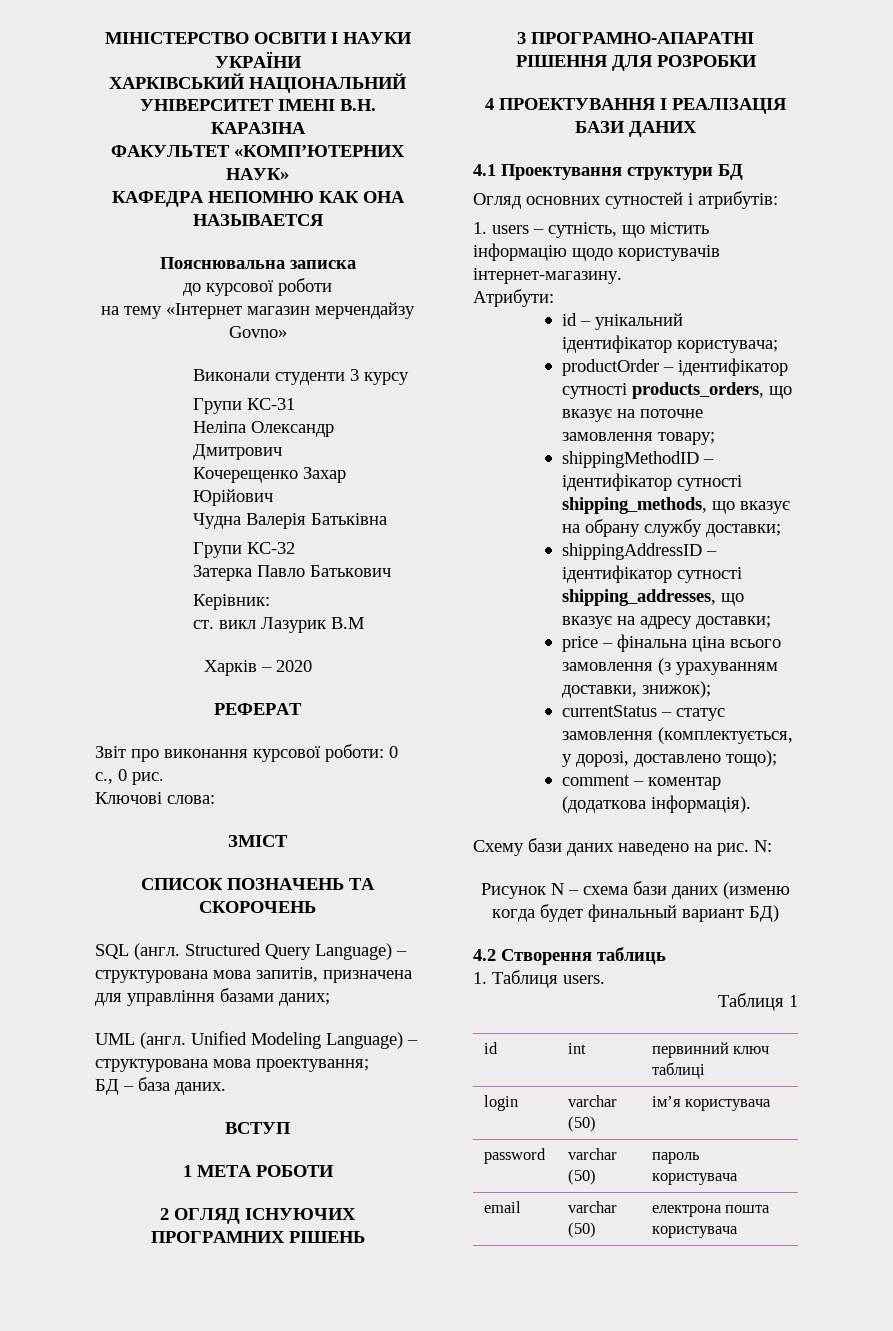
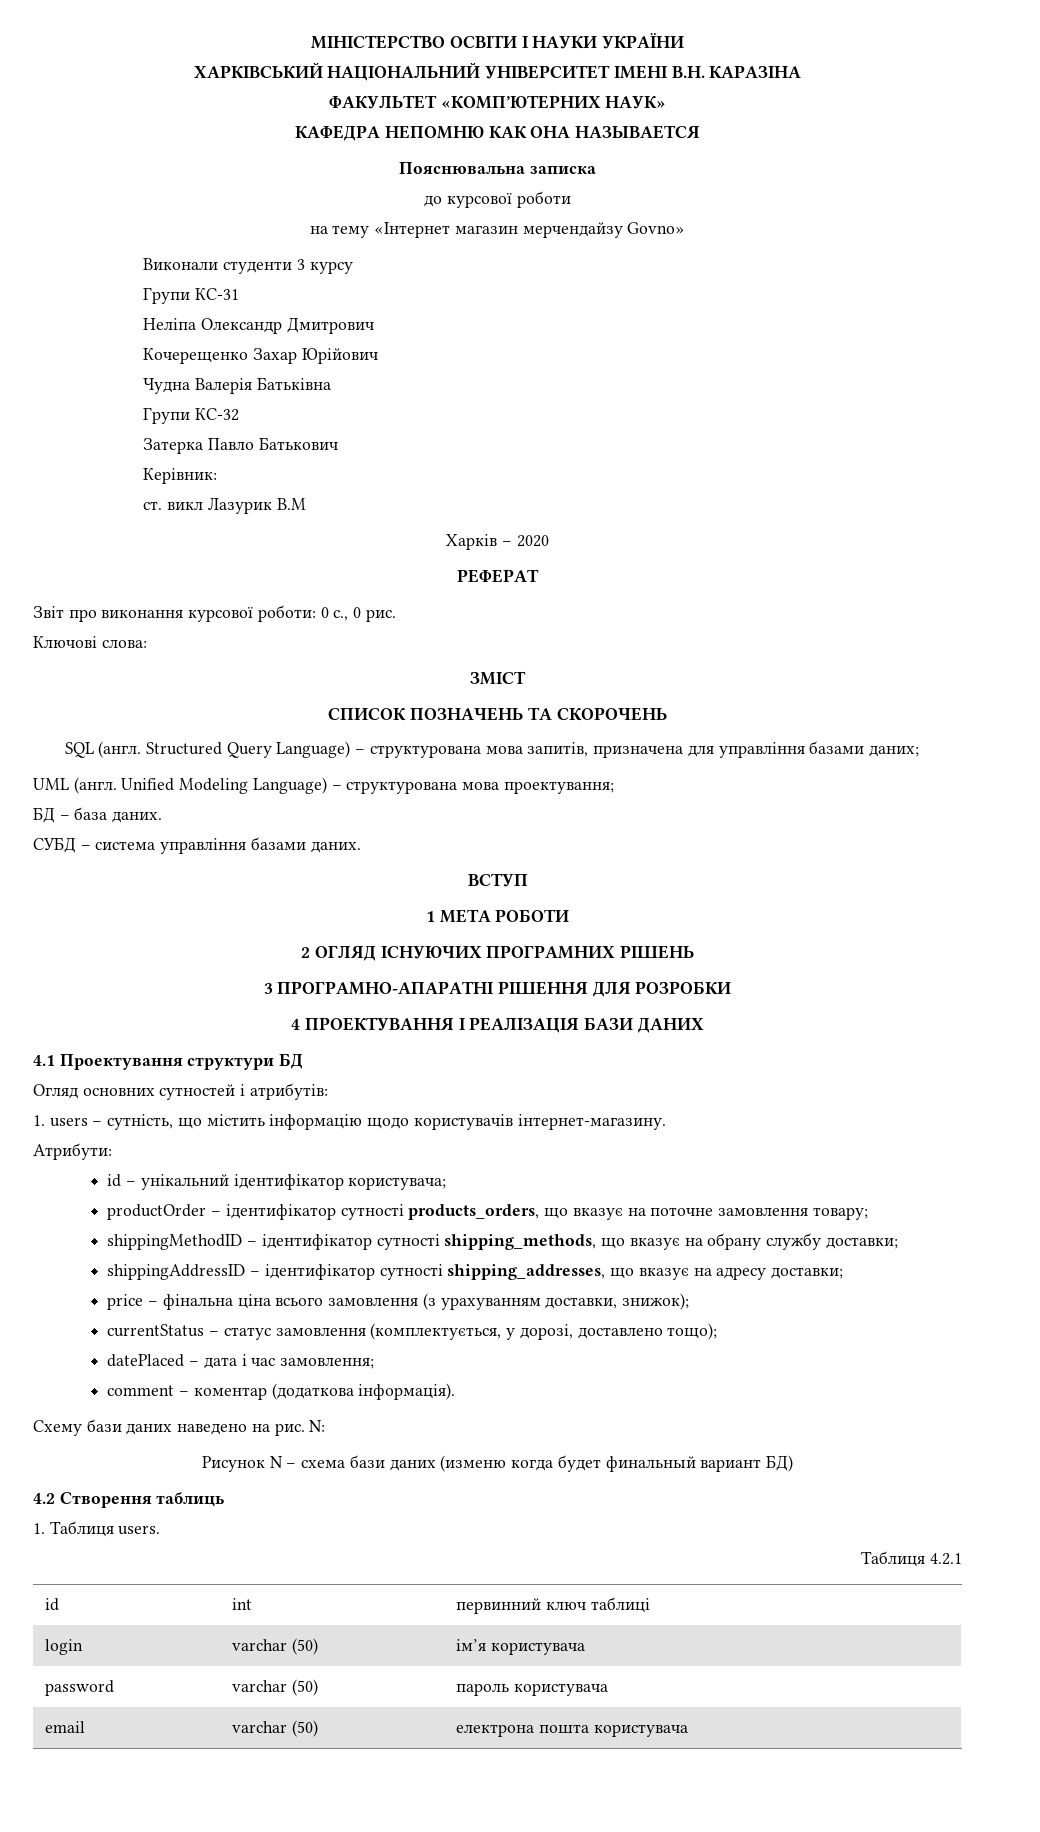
+ СУБД – система управління базами даних.
+ datePlaced – дата і час замовлення;
- Таблиця 1
+ Таблиця 4.2.1

